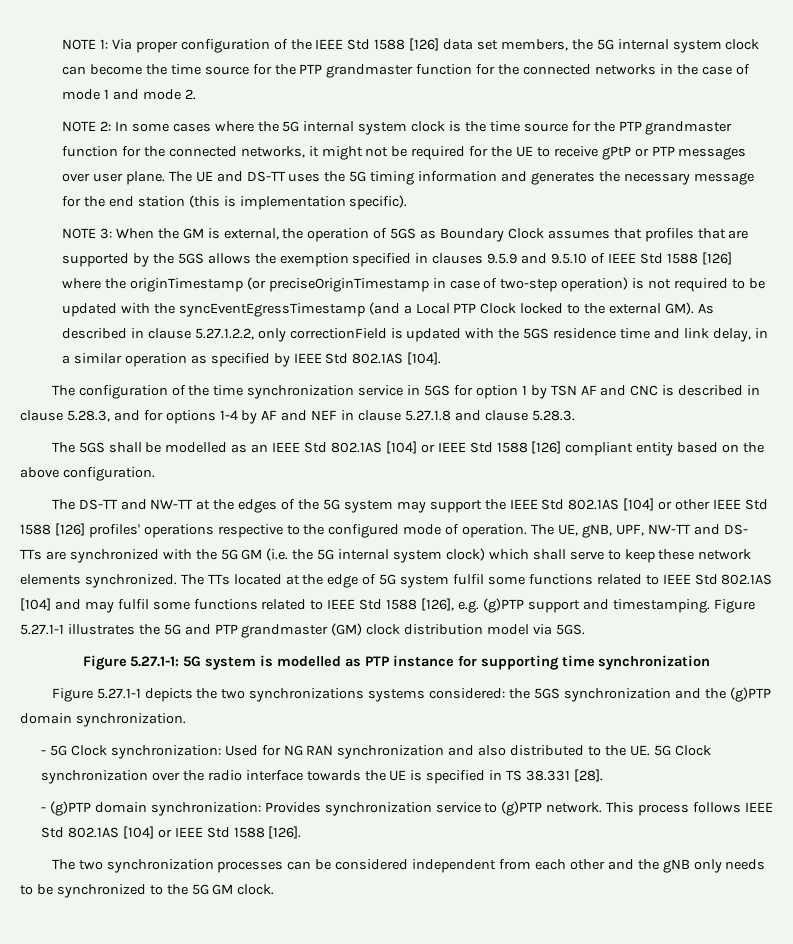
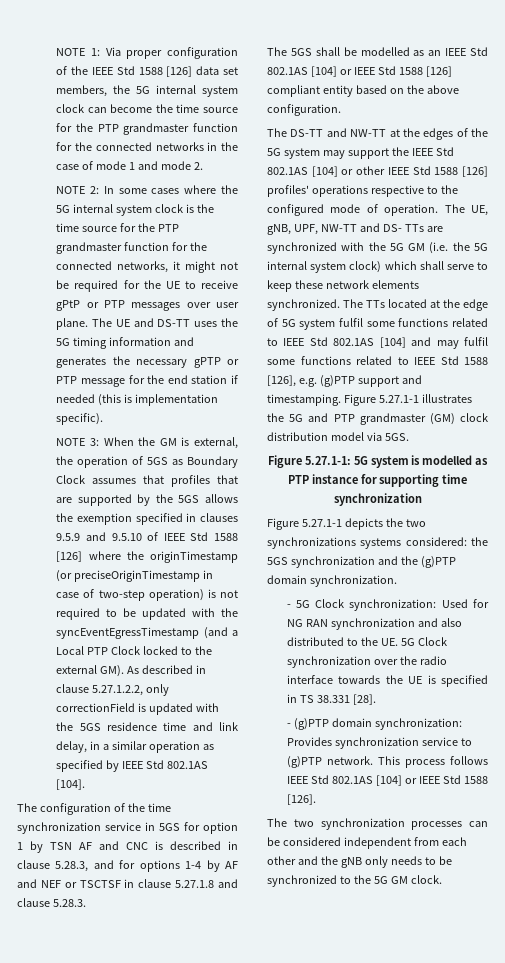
- The UE and DS-TT uses the 5G timing information and generates the necessary message for the end station (this is implementation specific).
+ The UE and DS-TT uses the 5G timing information and generates the necessary gPTP or PTP message for the end station if needed (this is implementation specific).
- The configuration of the time synchronization service in 5GS for option 1 by TSN AF and CNC is described in clause 5.28.3, and for options 1-4 by AF and NEF in clause 5.27.1.8 and clause 5.28.3.
+ The configuration of the time synchronization service in 5GS for option 1 by TSN AF and CNC is described in clause 5.28.3, and for options 1-4 by AF and NEF or TSCTSF in clause 5.27.1.8 and clause 5.28.3.

